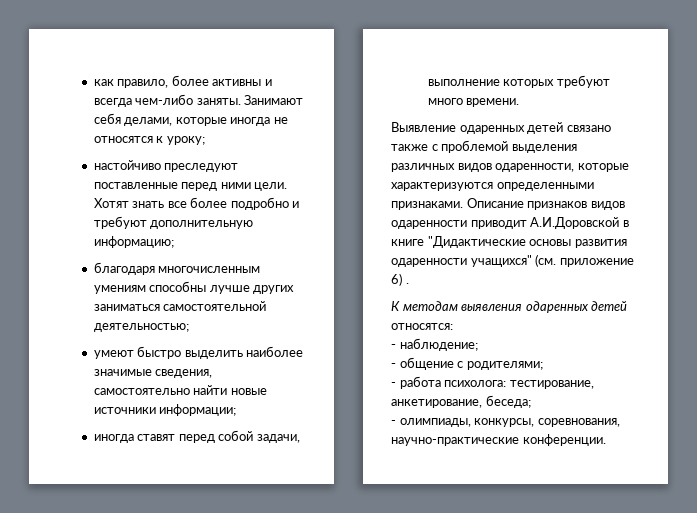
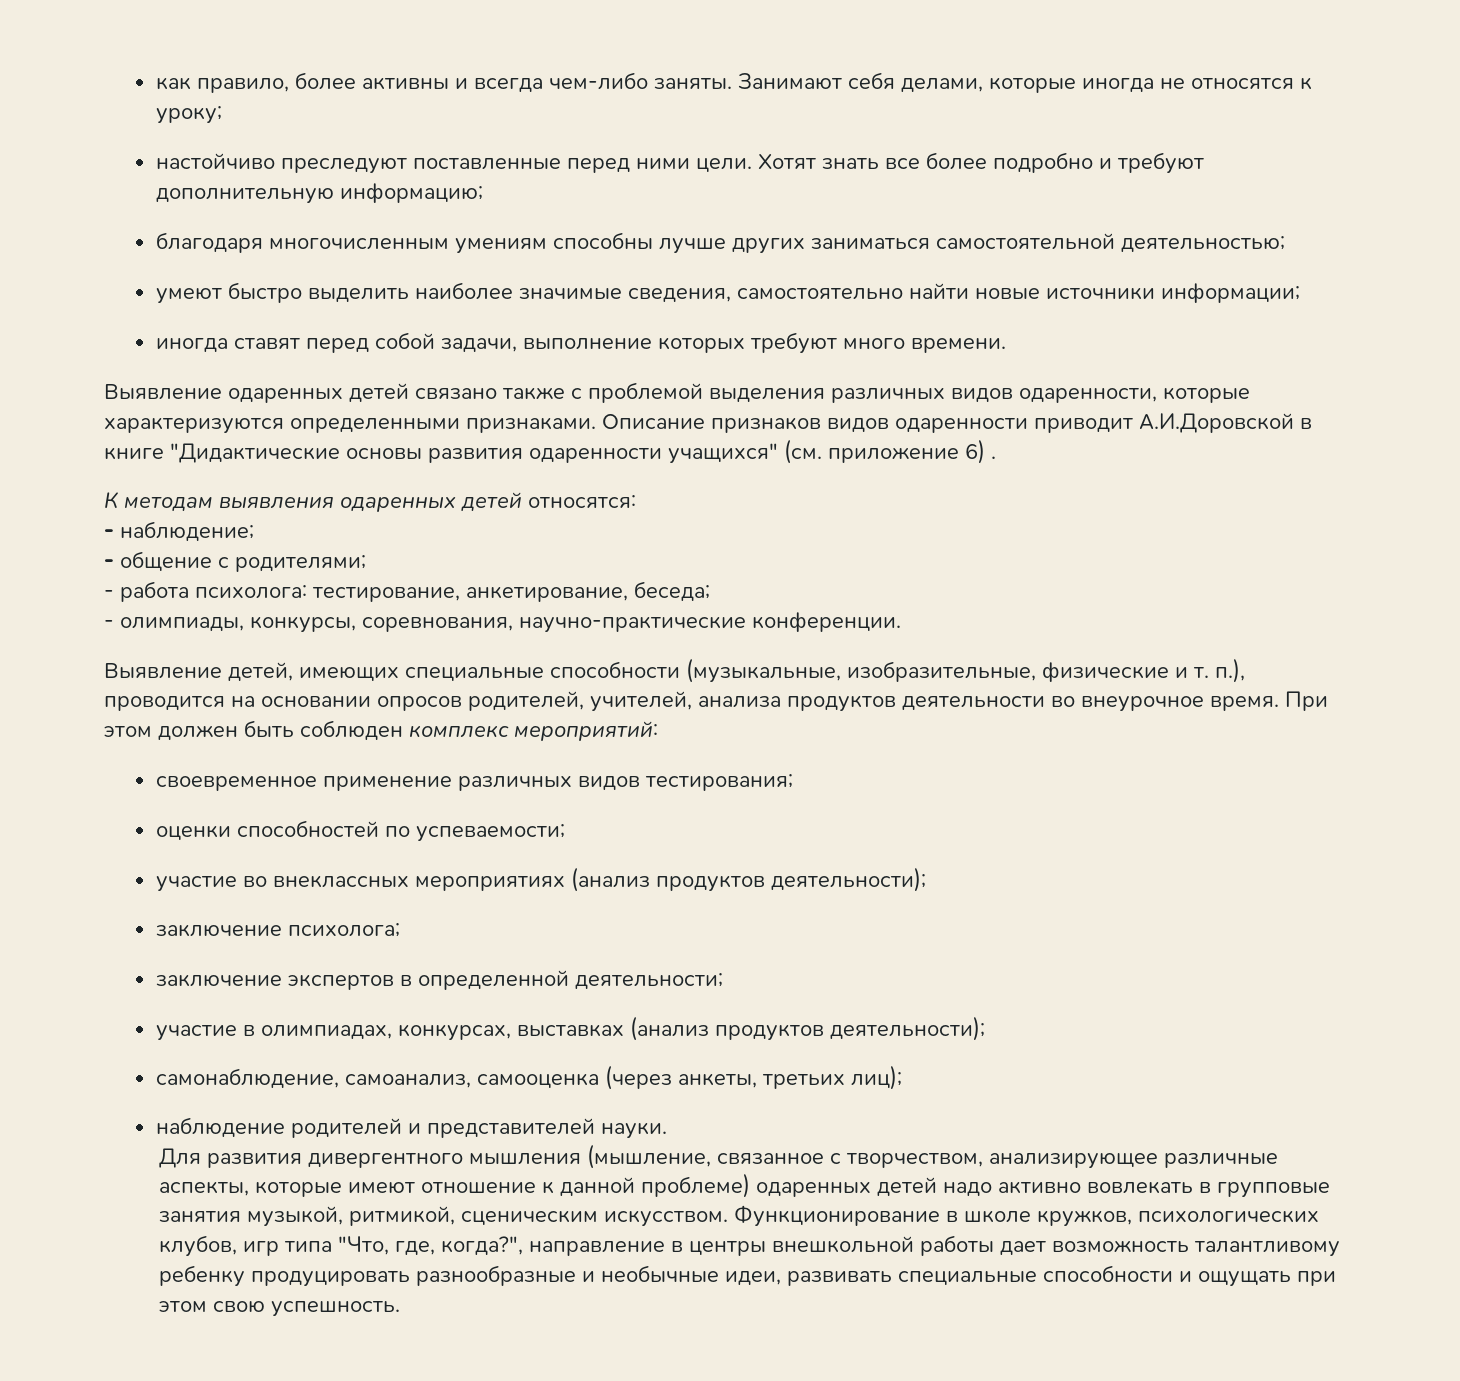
+ Выявление детей, имеющих специальные способности (музыкальные, изобразительные, физические и т. п.), проводится на основании опросов родителей, учителей, анализа продуктов деятельности во внеурочное время. При этом должен быть соблюден комплекс мероприятий:
+ своевременное применение различных видов тестирования;
+ оценки способностей по успеваемости;
+ участие во внеклассных мероприятиях (анализ продуктов деятельности);
+ заключение психолога;
+ заключение экспертов в определенной деятельности;
+ участие в олимпиадах, конкурсах, выставках (анализ продуктов деятельности);
+ самонаблюдение, самоанализ, самооценка (через анкеты, третьих лиц);
+ наблюдение родителей и представителей науки.
+ Для развития дивергентного мышления (мышление, связанное с творчеством, анализирующее различные аспекты, которые имеют отношение к данной проблеме) одаренных детей надо активно вовлекать в групповые занятия музыкой, ритмикой, сценическим искусством. Функционирование в школе кружков, психологических клубов, игр типа "Что, где, когда?", направление в центры внешкольной работы дает возможность талантливому ребенку продуцировать разнообразные и необычные идеи, развивать специальные способности и ощущать при этом свою успешность.

